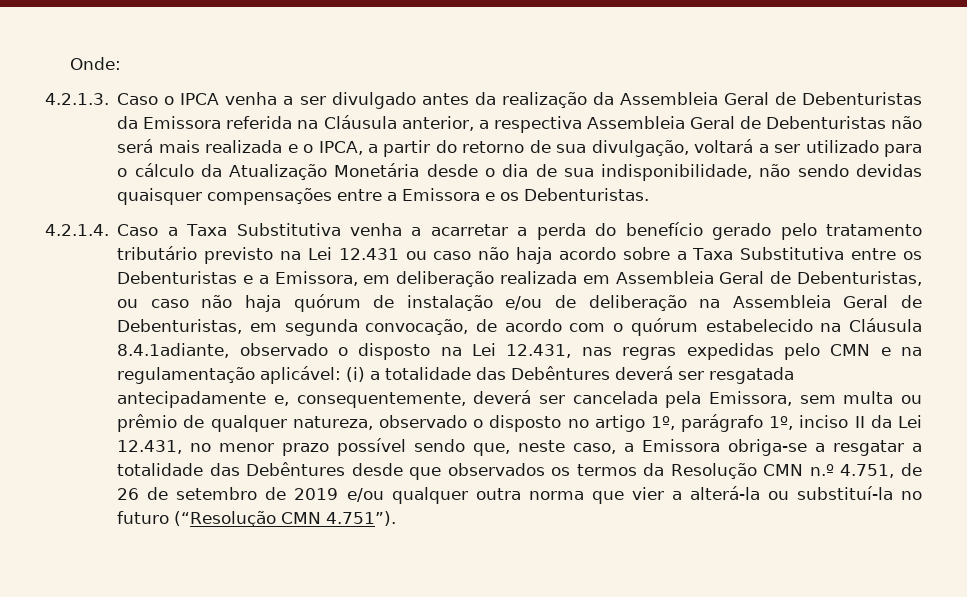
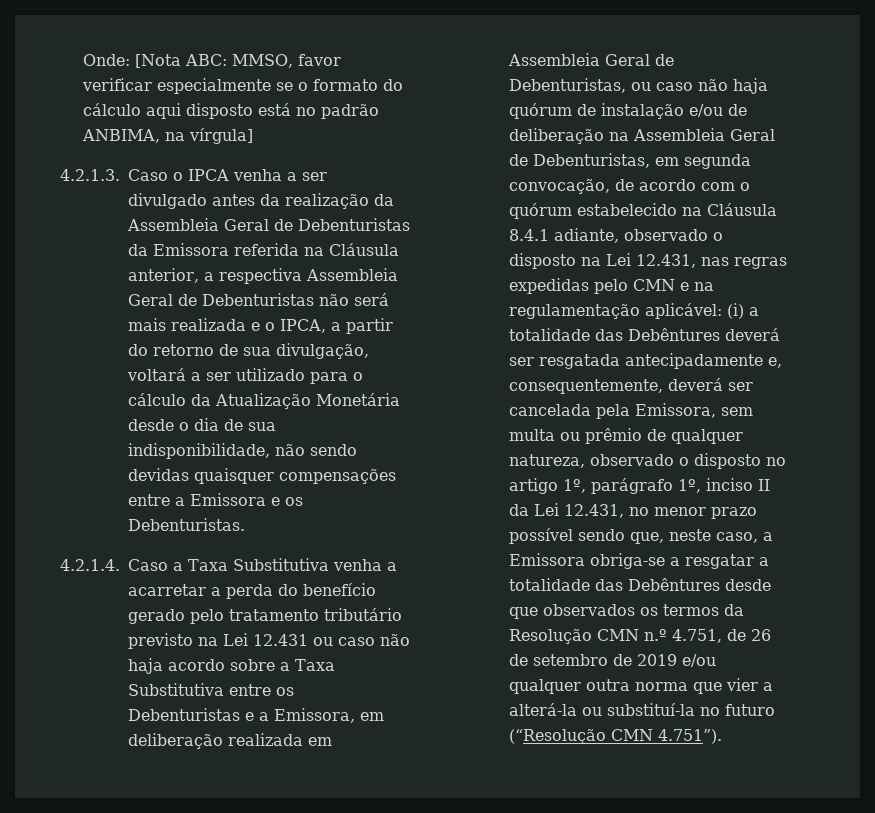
- Onde:
+ Onde: [Nota ABC: MMSO, favor verificar especialmente se o formato do cálculo aqui disposto está no padrão ANBIMA, na vírgula]
- 4.2.1.4. Caso a Taxa Substitutiva venha a acarretar a perda do benefício gerado pelo tratamento tributário previsto na Lei 12.431 ou caso não haja acordo sobre a Taxa Substitutiva entre os Debenturistas e a Emissora, em deliberação realizada em Assembleia Geral de Debenturistas, ou caso não haja quórum de instalação e/ou de deliberação na Assembleia Geral de Debenturistas, em segunda convocação, de acordo com o quórum estabelecido na Cláusula 8.4.1adiante, observado o disposto na Lei 12.431, nas regras expedidas pelo CMN e na regulamentação aplicável:
+ 4.2.1.4. Caso a Taxa Substitutiva venha a acarretar a perda do benefício gerado pelo tratamento tributário previsto na Lei 12.431 ou caso não haja acordo sobre a Taxa Substitutiva entre os Debenturistas e a Emissora, em deliberação realizada em Assembleia Geral de Debenturistas, ou caso não haja quórum de instalação e/ou de deliberação na Assembleia Geral de Debenturistas, em segunda convocação, de acordo com o quórum estabelecido na Cláusula 8.4.1 adiante, observado o disposto na Lei 12.431, nas regras expedidas pelo CMN e na regulamentação aplicável:

